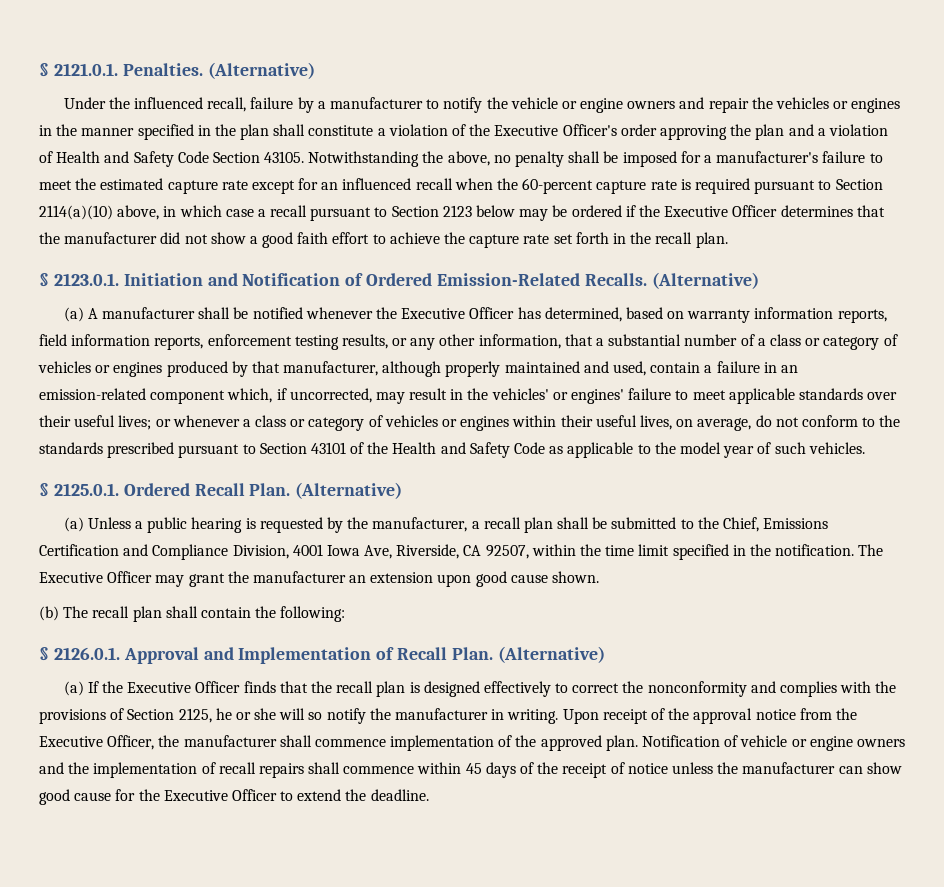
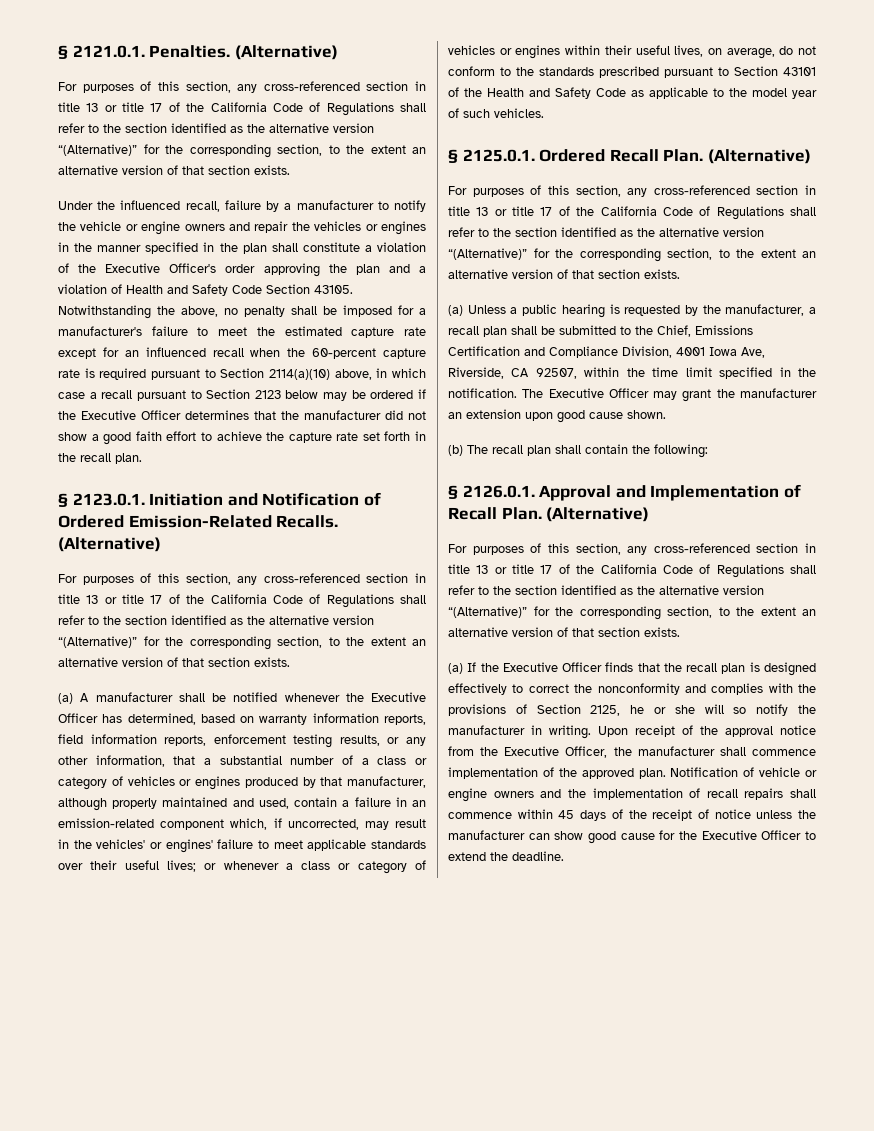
  § 2121.0.1. Penalties. (Alternative)
+ For purposes of this section, any cross-referenced section in title 13 or title 17 of the California Code of Regulations shall refer to the section identified as the alternative version “(Alternative)” for the corresponding section, to the extent an alternative version of that section exists.
  § 2123.0.1. Initiation and Notification of Ordered Emission-Related Recalls. (Alternative)
+ For purposes of this section, any cross-referenced section in title 13 or title 17 of the California Code of Regulations shall refer to the section identified as the alternative version “(Alternative)” for the corresponding section, to the extent an alternative version of that section exists.
  § 2125.0.1. Ordered Recall Plan. (Alternative)
+ For purposes of this section, any cross-referenced section in title 13 or title 17 of the California Code of Regulations shall refer to the section identified as the alternative version “(Alternative)” for the corresponding section, to the extent an alternative version of that section exists.
  § 2126.0.1. Approval and Implementation of Recall Plan. (Alternative)
+ For purposes of this section, any cross-referenced section in title 13 or title 17 of the California Code of Regulations shall refer to the section identified as the alternative version “(Alternative)” for the corresponding section, to the extent an alternative version of that section exists.

